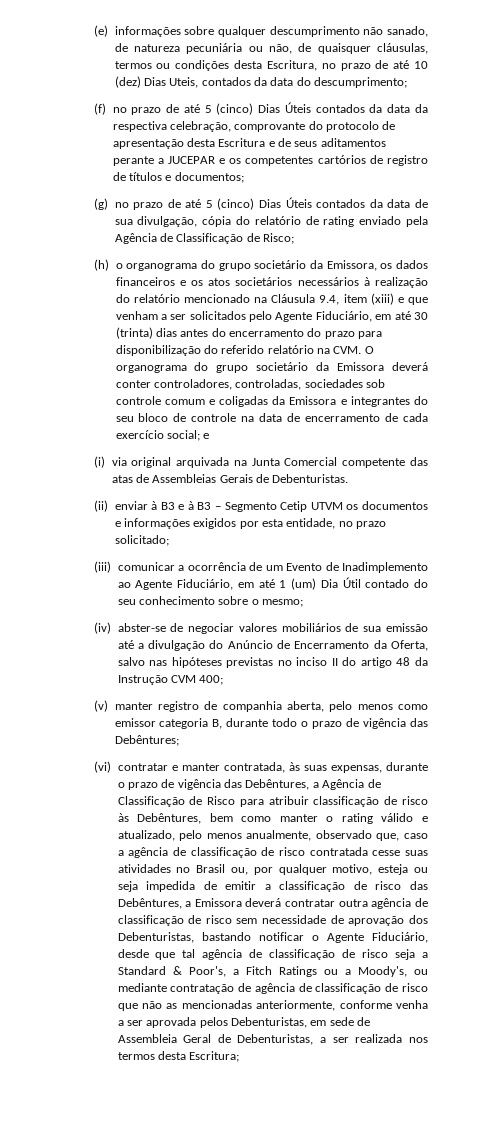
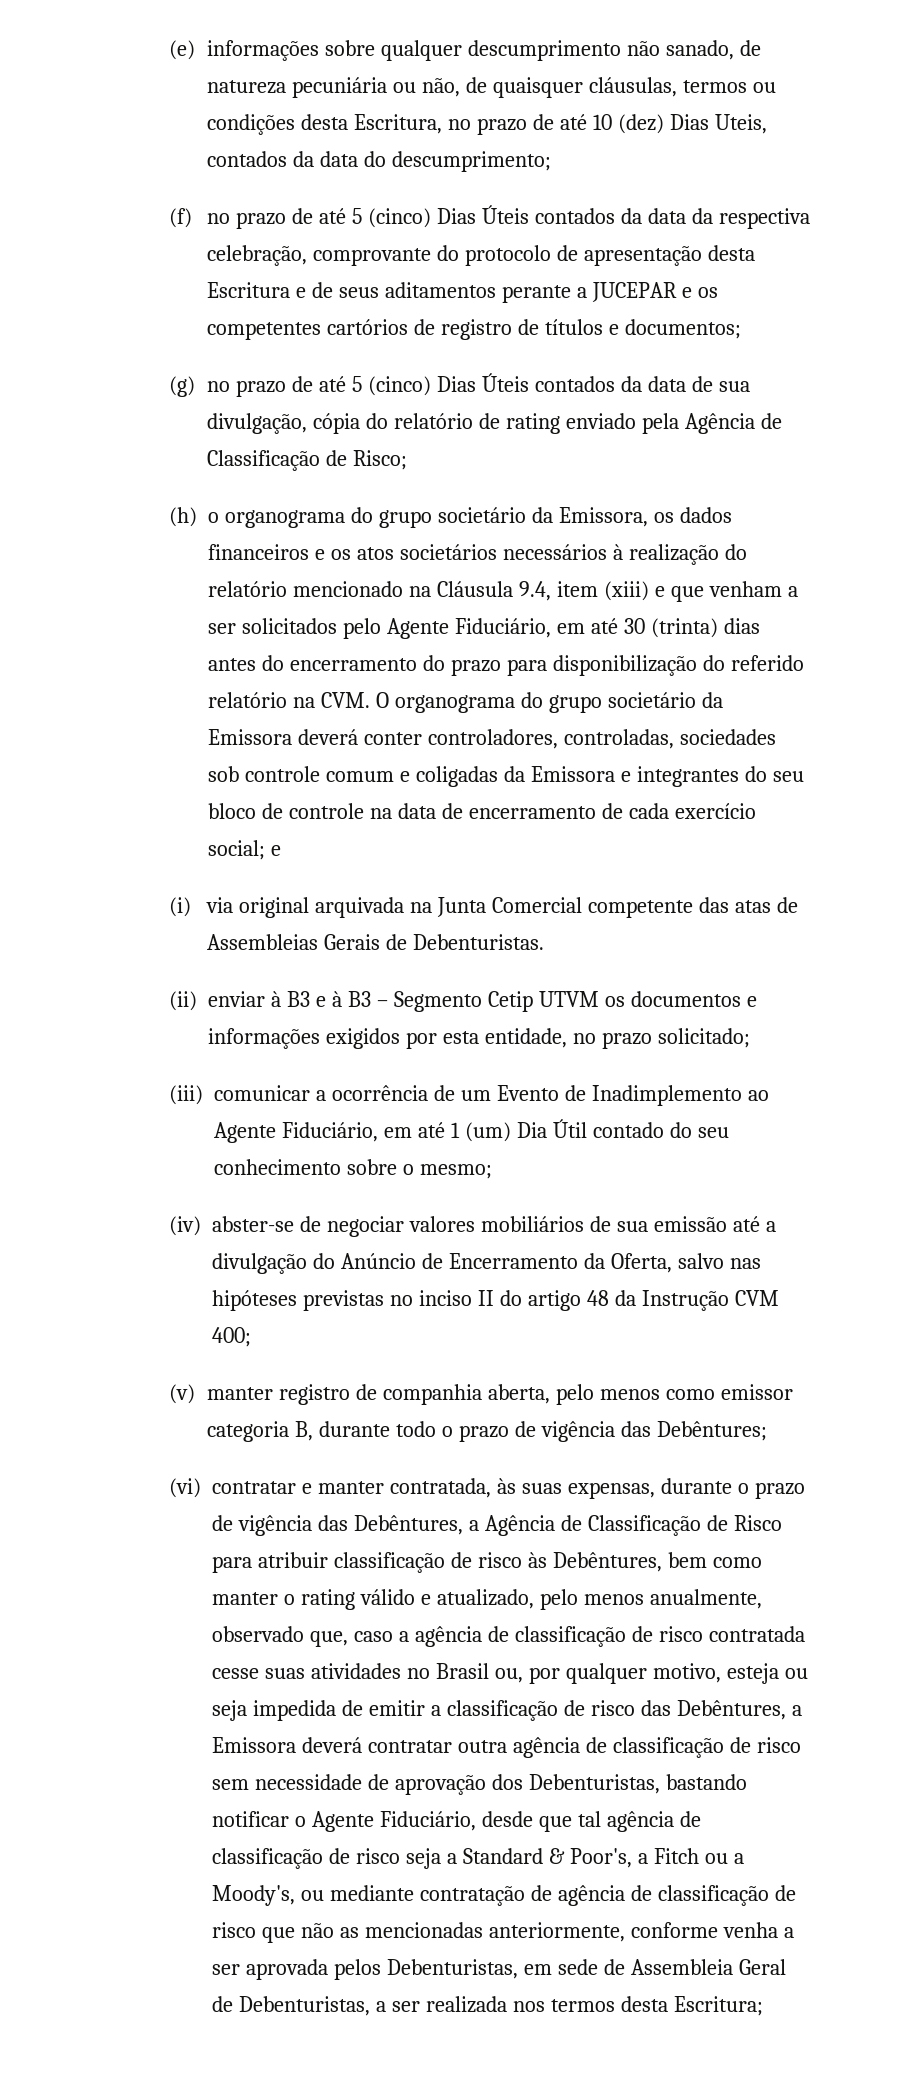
- (vi) contratar e manter contratada, às suas expensas, durante o prazo de vigência das Debêntures, a Agência de Classificação de Risco para atribuir classificação de risco às Debêntures, bem como manter o rating válido e atualizado, pelo menos anualmente, observado que, caso a agência de classificação de risco contratada cesse suas atividades no Brasil ou, por qualquer motivo, esteja ou seja impedida de emitir a classificação de risco das Debêntures, a Emissora deverá contratar outra agência de classificação de risco sem necessidade de aprovação dos Debenturistas, bastando notificar o Agente Fiduciário, desde que tal agência de classificação de risco seja a Standard & Poor's, a Fitch Ratings ou a Moody's, ou mediante contratação de agência de classificação de risco que não as mencionadas anteriormente, conforme venha a ser aprovada pelos Debenturistas, em sede de Assembleia Geral de Debenturistas, a ser realizada nos termos desta Escritura;
+ (vi) contratar e manter contratada, às suas expensas, durante o prazo de vigência das Debêntures, a Agência de Classificação de Risco para atribuir classificação de risco às Debêntures, bem como manter o rating válido e atualizado, pelo menos anualmente, observado que, caso a agência de classificação de risco contratada cesse suas atividades no Brasil ou, por qualquer motivo, esteja ou seja impedida de emitir a classificação de risco das Debêntures, a Emissora deverá contratar outra agência de classificação de risco sem necessidade de aprovação dos Debenturistas, bastando notificar o Agente Fiduciário, desde que tal agência de classificação de risco seja a Standard & Poor's, a Fitch ou a Moody's, ou mediante contratação de agência de classificação de risco que não as mencionadas anteriormente, conforme venha a ser aprovada pelos Debenturistas, em sede de Assembleia Geral de Debenturistas, a ser realizada nos termos desta Escritura;

